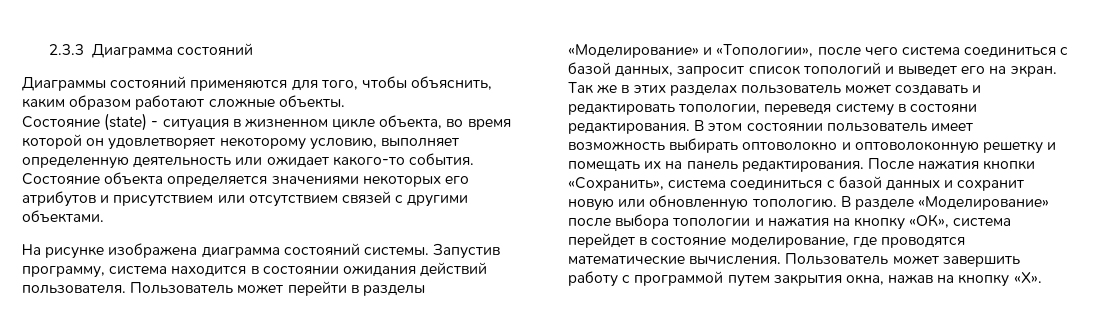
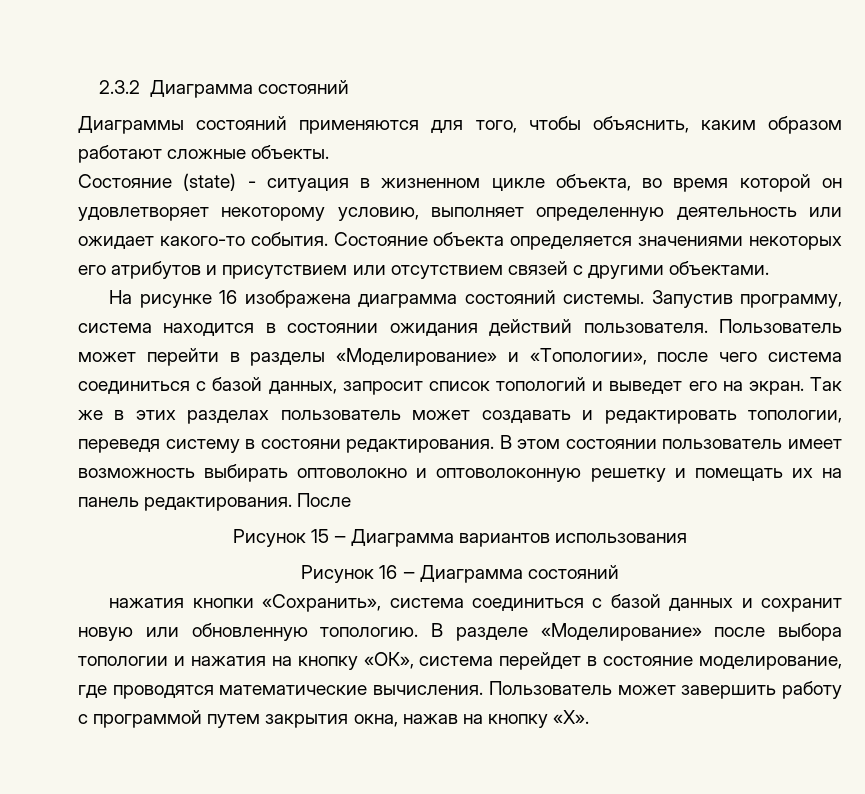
- 2.3.3 Диаграмма состояний
+ 2.3.2 Диаграмма состояний
- На рисунке изображена диаграмма состояний системы.
+ На рисунке 16 изображена диаграмма состояний системы.
- После нажатия кнопки «Сохранить», система соединиться с базой данных и сохранит новую или обновленную топологию.
+ После
+ Рисунок 15 ‒ Диаграмма вариантов использования
+ Рисунок 16 ‒ Диаграмма состояний
+ нажатия кнопки «Сохранить», система соединиться с базой данных и сохранит новую или обновленную топологию.

